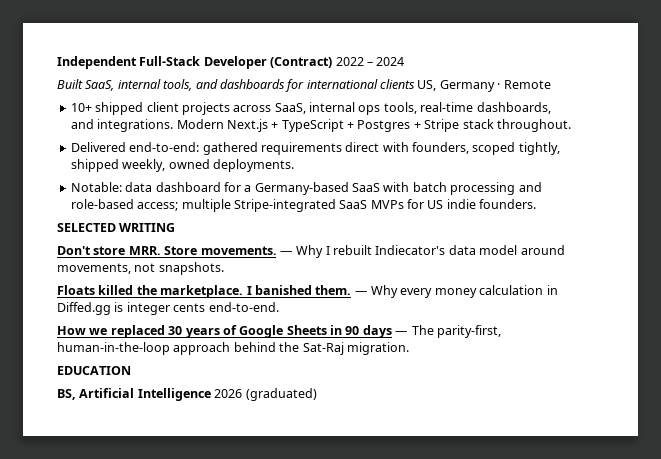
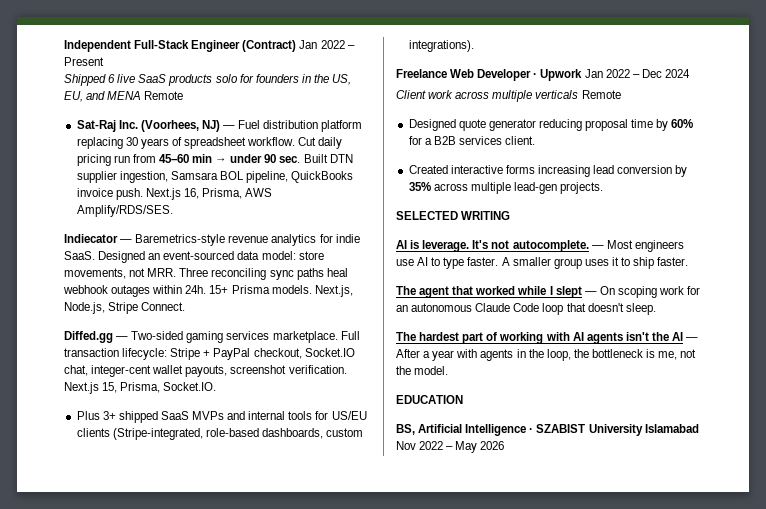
- Independent Full-Stack Developer (Contract) 2022 – 2024
- Built SaaS, internal tools, and dashboards for international clients US, Germany · Remote
- 10+ shipped client projects across SaaS, internal ops tools, real-time dashboards, and integrations. Modern Next.js + TypeScript + Postgres + Stripe stack throughout.
- Delivered end-to-end: gathered requirements direct with founders, scoped tightly, shipped weekly, owned deployments.
- Notable: data dashboard for a Germany-based SaaS with batch processing and role-based access; multiple Stripe-integrated SaaS MVPs for US indie founders.
+ Independent Full-Stack Engineer (Contract) Jan 2022 – Present
+ Shipped 6 live SaaS products solo for founders in the US, EU, and MENA Remote
+ Sat-Raj Inc. (Voorhees, NJ) — Fuel distribution platform replacing 30 years of spreadsheet workflow. Cut daily pricing run from 45–60 min → under 90 sec. Built DTN supplier ingestion, Samsara BOL pipeline, QuickBooks invoice push. Next.js 16, Prisma, AWS Amplify/RDS/SES.
+ Indiecator — Baremetrics-style revenue analytics for indie SaaS. Designed an event-sourced data model: store movements, not MRR. Three reconciling sync paths heal webhook outages within 24h. 15+ Prisma models. Next.js, Node.js, Stripe Connect.
+ Diffed.gg — Two-sided gaming services marketplace. Full transaction lifecycle: Stripe + PayPal checkout, Socket.IO chat, integer-cent wallet payouts, screenshot verification. Next.js 15, Prisma, Socket.IO.
+ Plus 3+ shipped SaaS MVPs and internal tools for US/EU clients (Stripe-integrated, role-based dashboards, custom integrations).
+ Freelance Web Developer · Upwork Jan 2022 – Dec 2024
+ Client work across multiple verticals Remote
+ Designed quote generator reducing proposal time by 60% for a B2B services client.
+ Created interactive forms increasing lead conversion by 35% across multiple lead-gen projects.
  SELECTED WRITING
- Don't store MRR. Store movements. — Why I rebuilt Indiecator's data model around movements, not snapshots.
- Floats killed the marketplace. I banished them. — Why every money calculation in Diffed.gg is integer cents end-to-end.
- How we replaced 30 years of Google Sheets in 90 days — The parity-first, human-in-the-loop approach behind the Sat-Raj migration.
+ AI is leverage. It's not autocomplete. — Most engineers use AI to type faster. A smaller group uses it to ship faster.
+ The agent that worked while I slept — On scoping work for an autonomous Claude Code loop that doesn't sleep.
+ The hardest part of working with AI agents isn't the AI — After a year with agents in the loop, the bottleneck is me, not the model.
  EDUCATION
- BS, Artificial Intelligence 2026 (graduated)
+ BS, Artificial Intelligence · SZABIST University Islamabad Nov 2022 – May 2026

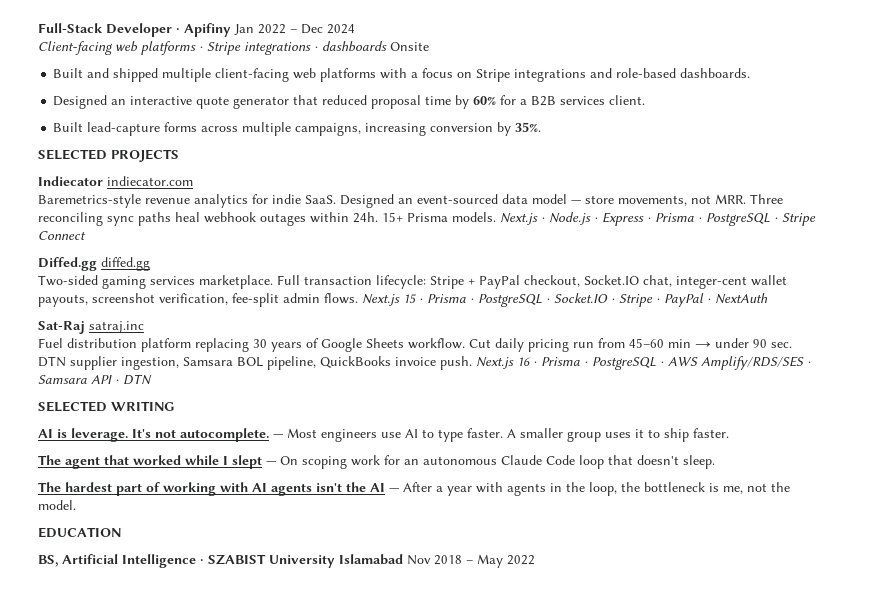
- Independent Full-Stack Engineer (Contract) Jan 2022 – Present
- Shipped 6 live SaaS products solo for founders in the US, EU, and MENA Remote
- Sat-Raj Inc. (Voorhees, NJ) — Fuel distribution platform replacing 30 years of spreadsheet workflow. Cut daily pricing run from 45–60 min → under 90 sec. Built DTN supplier ingestion, Samsara BOL pipeline, QuickBooks invoice push. Next.js 16, Prisma, AWS Amplify/RDS/SES.
+ Full-Stack Developer · Apifiny Jan 2022 – Dec 2024
+ Client-facing web platforms · Stripe integrations · dashboards Onsite
+ Built and shipped multiple client-facing web platforms with a focus on Stripe integrations and role-based dashboards.
+ Designed an interactive quote generator that reduced proposal time by 60% for a B2B services client.
+ Built lead-capture forms across multiple campaigns, increasing conversion by 35%.
+ SELECTED PROJECTS
- Indiecator — Baremetrics-style revenue analytics for indie SaaS.
+ Indiecator indiecator.com
+ Baremetrics-style revenue analytics for indie SaaS.
- Designed an event-sourced data model: store movements, not MRR. Three reconciling sync paths heal webhook outages within 24h.
+ Designed an event-sourced data model — store movements, not MRR. Three reconciling sync paths heal webhook outages within 24h.
- Next.js, Node.js, Stripe Connect.
+ Next.js · Node.js · Express · Prisma · PostgreSQL · Stripe Connect
- Diffed.gg — Two-sided gaming services marketplace.
+ Diffed.gg diffed.gg
+ Two-sided gaming services marketplace.
- Full transaction lifecycle: Stripe + PayPal checkout, Socket.IO chat, integer-cent wallet payouts, screenshot verification. Next.js 15, Prisma, Socket.IO.
- Plus 3+ shipped SaaS MVPs and internal tools for US/EU clients (Stripe-integrated, role-based dashboards, custom integrations).
- Freelance Web Developer · Upwork Jan 2022 – Dec 2024
- Client work across multiple verticals Remote
- Designed quote generator reducing proposal time by 60% for a B2B services client.
- Created interactive forms increasing lead conversion by 35% across multiple lead-gen projects.
+ Full transaction lifecycle: Stripe + PayPal checkout, Socket.IO chat, integer-cent wallet payouts, screenshot verification, fee-split admin flows. Next.js 15 · Prisma · PostgreSQL · Socket.IO · Stripe · PayPal · NextAuth
+ Sat-Raj satraj.inc
+ Fuel distribution platform replacing 30 years of Google Sheets workflow. Cut daily pricing run from 45–60 min → under 90 sec. DTN supplier ingestion, Samsara BOL pipeline, QuickBooks invoice push. Next.js 16 · Prisma · PostgreSQL · AWS Amplify/RDS/SES · Samsara API · DTN
- BS, Artificial Intelligence · SZABIST University Islamabad Nov 2022 – May 2026
+ BS, Artificial Intelligence · SZABIST University Islamabad Nov 2018 – May 2022

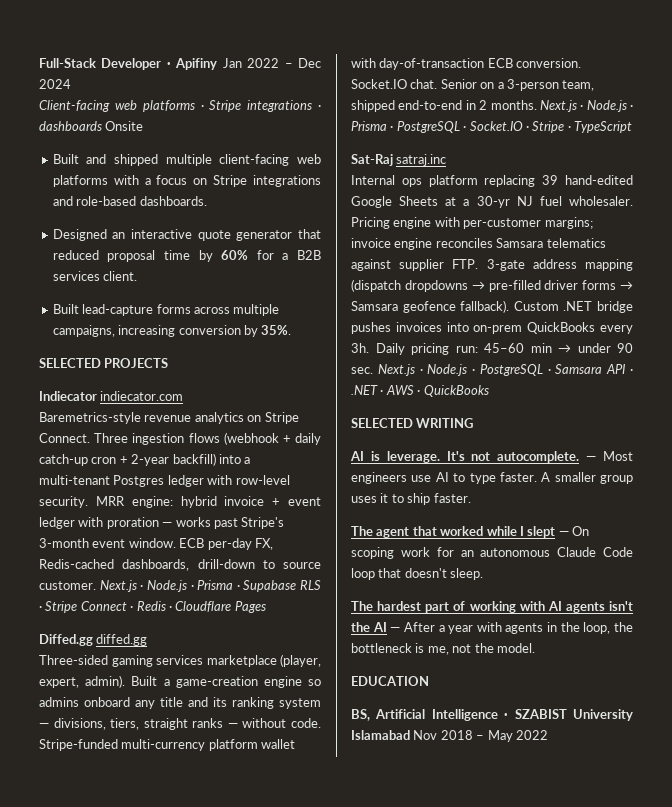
- Baremetrics-style revenue analytics for indie SaaS. Designed an event-sourced data model — store movements, not MRR. Three reconciling sync paths heal webhook outages within 24h. 15+ Prisma models. Next.js · Node.js · Express · Prisma · PostgreSQL · Stripe Connect
+ Baremetrics-style revenue analytics on Stripe Connect. Three ingestion flows (webhook + daily catch-up cron + 2-year backfill) into a multi-tenant Postgres ledger with row-level security. MRR engine: hybrid invoice + event ledger with proration — works past Stripe's 3-month event window. ECB per-day FX, Redis-cached dashboards, drill-down to source customer. Next.js · Node.js · Prisma · Supabase RLS · Stripe Connect · Redis · Cloudflare Pages
- Two-sided gaming services marketplace. Full transaction lifecycle: Stripe + PayPal checkout, Socket.IO chat, integer-cent wallet payouts, screenshot verification, fee-split admin flows. Next.js 15 · Prisma · PostgreSQL · Socket.IO · Stripe · PayPal · NextAuth
+ Three-sided gaming services marketplace (player, expert, admin). Built a game-creation engine so admins onboard any title and its ranking system — divisions, tiers, straight ranks — without code. Stripe-funded multi-currency platform wallet with day-of-transaction ECB conversion. Socket.IO chat. Senior on a 3-person team, shipped end-to-end in 2 months. Next.js · Node.js · Prisma · PostgreSQL · Socket.IO · Stripe · TypeScript
- Fuel distribution platform replacing 30 years of Google Sheets workflow. Cut daily pricing run from 45–60 min → under 90 sec. DTN supplier ingestion, Samsara BOL pipeline, QuickBooks invoice push. Next.js 16 · Prisma · PostgreSQL · AWS Amplify/RDS/SES · Samsara API · DTN
+ Internal ops platform replacing 39 hand-edited Google Sheets at a 30-yr NJ fuel wholesaler. Pricing engine with per-customer margins; invoice engine reconciles Samsara telematics against supplier FTP. 3-gate address mapping (dispatch dropdowns → pre-filled driver forms → Samsara geofence fallback). Custom .NET bridge pushes invoices into on-prem QuickBooks every 3h. Daily pricing run: 45–60 min → under 90 sec. Next.js · Node.js · PostgreSQL · Samsara API · .NET · AWS · QuickBooks

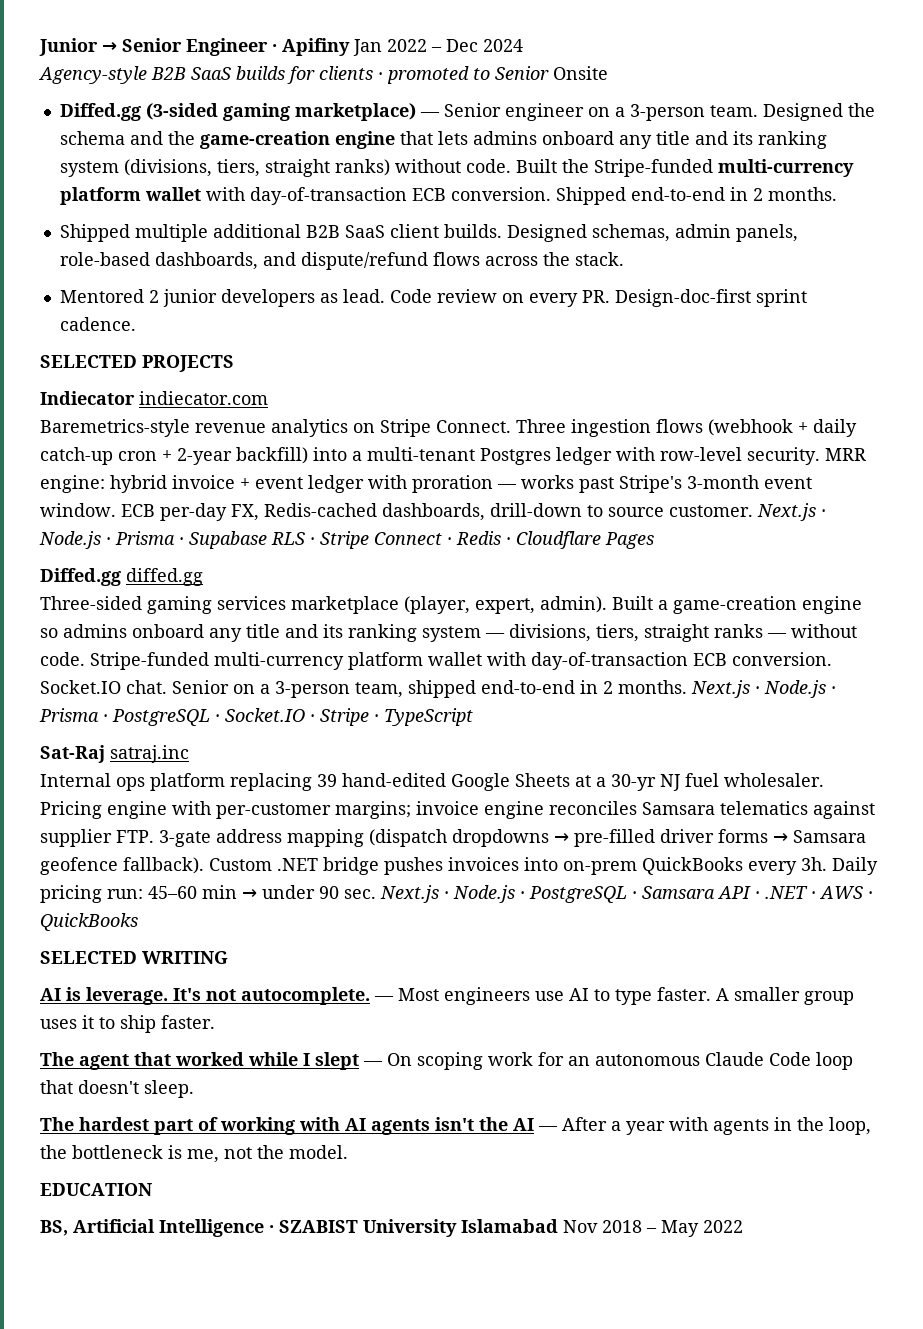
- Full-Stack Developer · Apifiny Jan 2022 – Dec 2024
+ Junior → Senior Engineer · Apifiny Jan 2022 – Dec 2024
- Client-facing web platforms · Stripe integrations · dashboards Onsite
- Built and shipped multiple client-facing web platforms with a focus on Stripe integrations and role-based dashboards.
- Designed an interactive quote generator that reduced proposal time by 60% for a B2B services client.
- Built lead-capture forms across multiple campaigns, increasing conversion by 35%.
+ Agency-style B2B SaaS builds for clients · promoted to Senior Onsite
+ Diffed.gg (3-sided gaming marketplace) — Senior engineer on a 3-person team. Designed the schema and the game-creation engine that lets admins onboard any title and its ranking system (divisions, tiers, straight ranks) without code. Built the Stripe-funded multi-currency platform wallet with day-of-transaction ECB conversion. Shipped end-to-end in 2 months.
+ Shipped multiple additional B2B SaaS client builds. Designed schemas, admin panels, role-based dashboards, and dispute/refund flows across the stack.
+ Mentored 2 junior developers as lead. Code review on every PR. Design-doc-first sprint cadence.

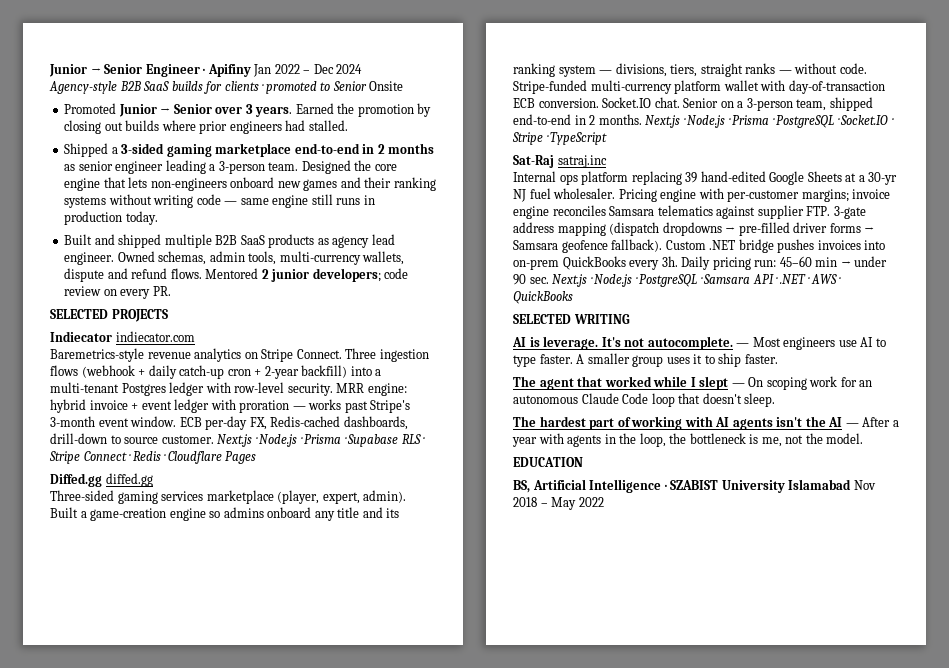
- Diffed.gg (3-sided gaming marketplace) — Senior engineer on a 3-person team.
+ Promoted Junior → Senior over 3 years. Earned the promotion by closing out builds where prior engineers had stalled.
+ Shipped a 3-sided gaming marketplace end-to-end in 2 months as senior engineer leading a 3-person team.
- Designed the schema and the game-creation engine that lets admins onboard any title and its ranking system (divisions, tiers, straight ranks) without code. Built the Stripe-funded multi-currency platform wallet with day-of-transaction ECB conversion. Shipped end-to-end in 2 months.
- Shipped multiple additional B2B SaaS client builds. Designed schemas, admin panels, role-based dashboards, and dispute/refund flows across the stack.
- Mentored 2 junior developers as lead. Code review on every PR. Design-doc-first sprint cadence.
+ Designed the core engine that lets non-engineers onboard new games and their ranking systems without writing code — same engine still runs in production today.
+ Built and shipped multiple B2B SaaS products as agency lead engineer. Owned schemas, admin tools, multi-currency wallets, dispute and refund flows. Mentored 2 junior developers; code review on every PR.

